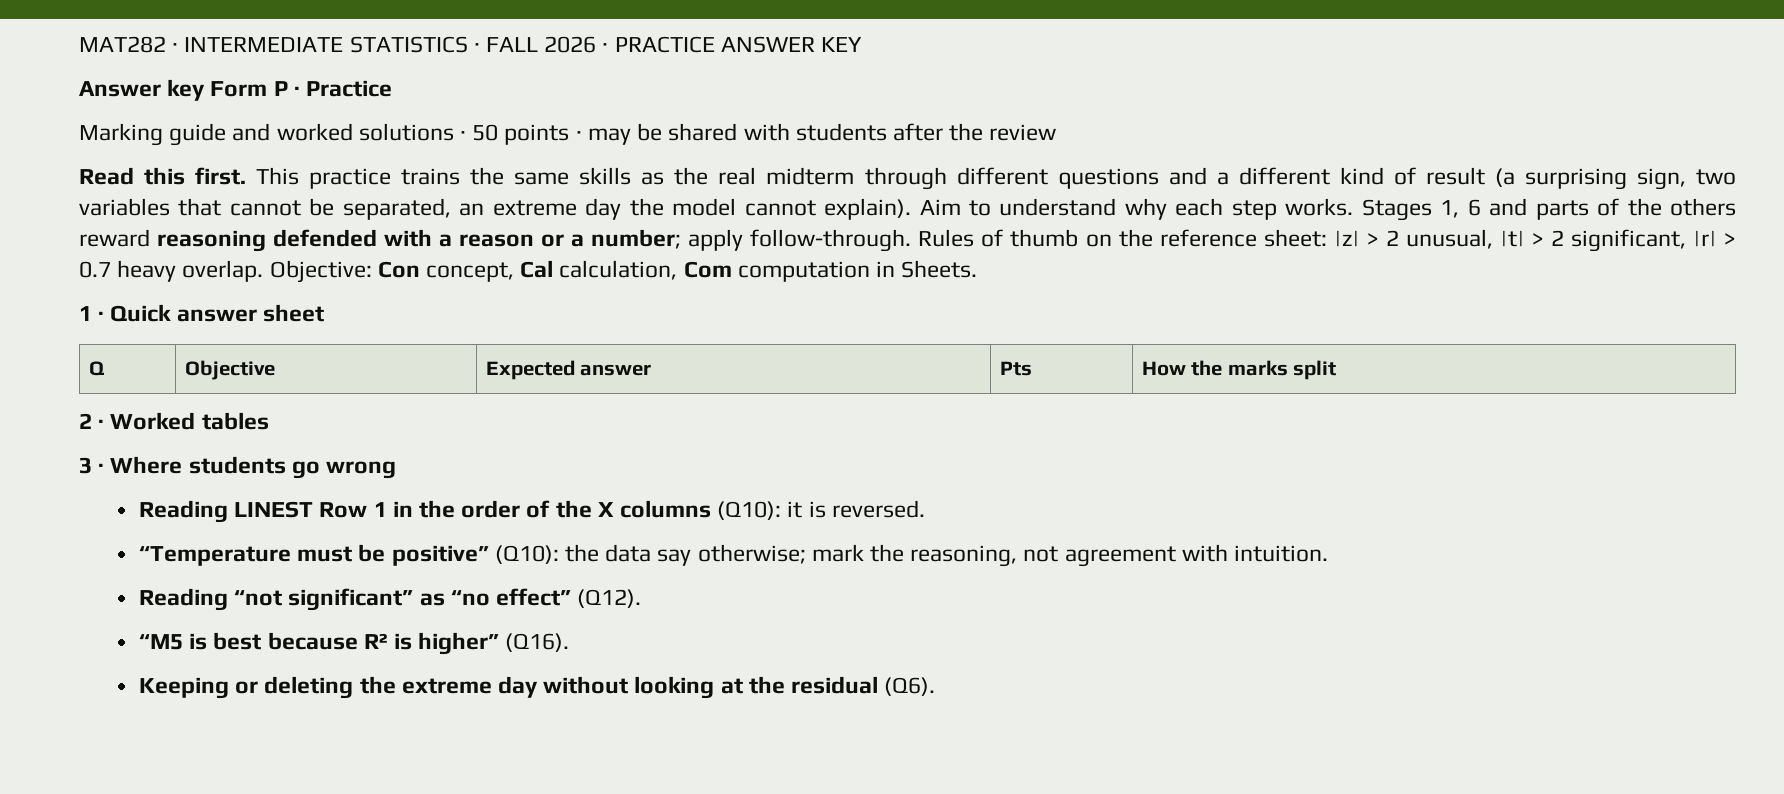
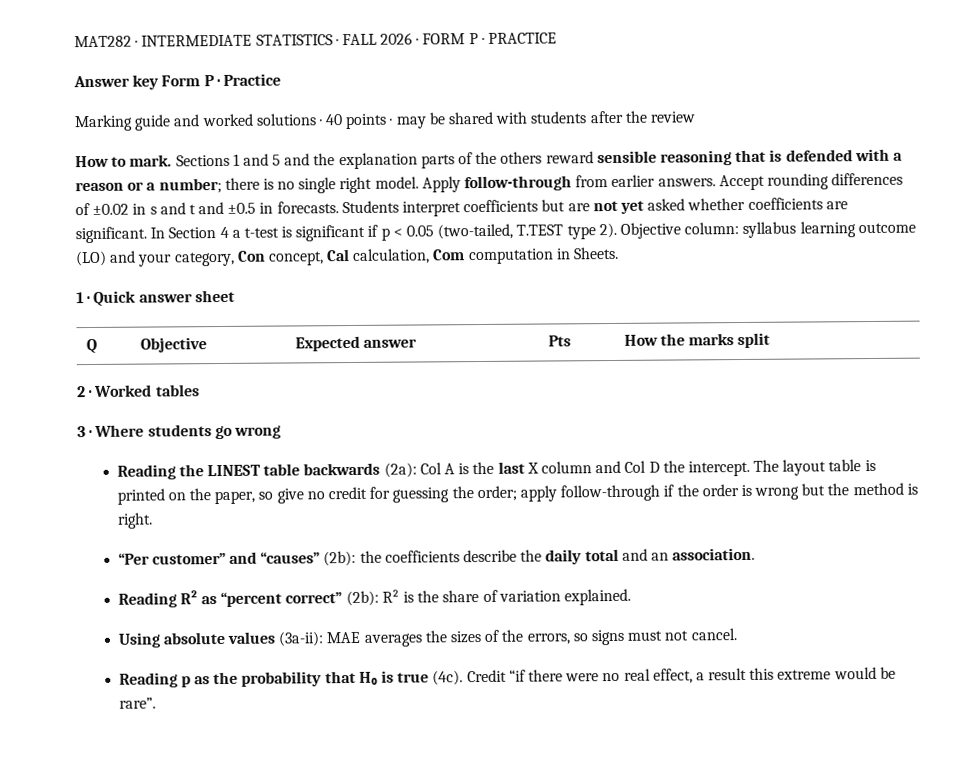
- MAT282 · INTERMEDIATE STATISTICS · FALL 2026 · PRACTICE ANSWER KEY
+ MAT282 · INTERMEDIATE STATISTICS · FALL 2026 · FORM P · PRACTICE
- Marking guide and worked solutions · 50 points · may be shared with students after the review
+ Marking guide and worked solutions · 40 points · may be shared with students after the review
- Read this first. This practice trains the same skills as the real midterm through different questions and a different kind of result (a surprising sign, two variables that cannot be separated, an extreme day the model cannot explain). Aim to understand why each step works. Stages 1, 6 and parts of the others reward reasoning defended with a reason or a number; apply follow-through. Rules of thumb on the reference sheet: |z| > 2 unusual, |t| > 2 significant, |r| > 0.7 heavy overlap. Objective: Con concept, Cal calculation, Com computation in Sheets.
+ How to mark. Sections 1 and 5 and the explanation parts of the others reward sensible reasoning that is defended with a reason or a number; there is no single right model. Apply follow-through from earlier answers. Accept rounding differences of ±0.02 in s and t and ±0.5 in forecasts. Students interpret coefficients but are not yet asked whether coefficients are significant. In Section 4 a t-test is significant if p < 0.05 (two-tailed, T.TEST type 2). Objective column: syllabus learning outcome (LO) and your category, Con concept, Cal calculation, Com computation in Sheets.
- Reading LINEST Row 1 in the order of the X columns (Q10): it is reversed.
- “Temperature must be positive” (Q10): the data say otherwise; mark the reasoning, not agreement with intuition.
- Reading “not significant” as “no effect” (Q12).
- “M5 is best because R² is higher” (Q16).
- Keeping or deleting the extreme day without looking at the residual (Q6).
+ Reading the LINEST table backwards (2a): Col A is the last X column and Col D the intercept. The layout table is printed on the paper, so give no credit for guessing the order; apply follow-through if the order is wrong but the method is right.
+ “Per customer” and “causes” (2b): the coefficients describe the daily total and an association.
+ Reading R² as “percent correct” (2b): R² is the share of variation explained.
+ Using absolute values (3a-ii): MAE averages the sizes of the errors, so signs must not cancel.
+ Reading p as the probability that H₀ is true (4c). Credit “if there were no real effect, a result this extreme would be rare”.

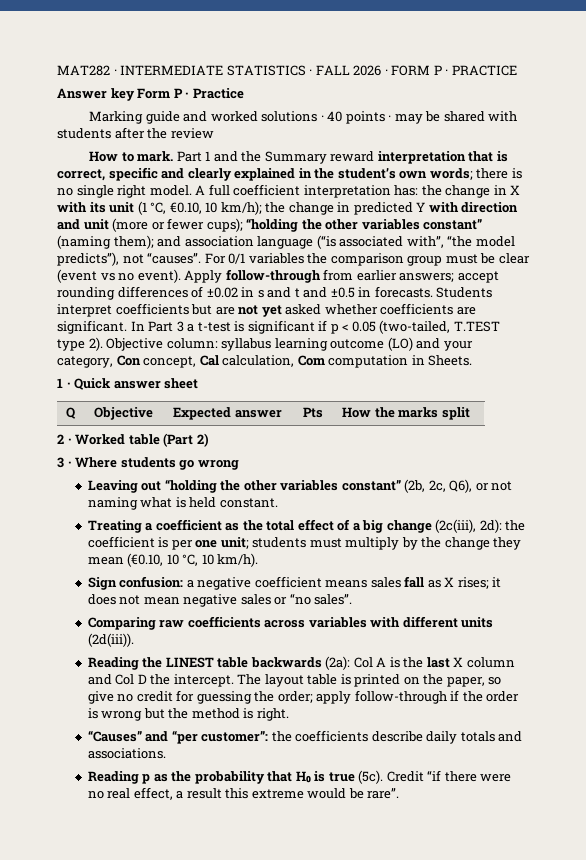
- Sections 1 and 5 and the explanation parts of the others reward sensible reasoning that is defended with a reason or a number; there is no single right model.
+ Part 1 and the Summary reward interpretation that is correct, specific and clearly explained in the student’s own words; there is no single right model.
+ A full coefficient interpretation has: the change in X with its unit (1 °C, €0.10, 10 km/h); the change in predicted Y with direction and unit (more or fewer cups); “holding the other variables constant” (naming them); and association language (“is associated with”, “the model predicts”), not “causes”. For 0/1 variables the comparison group must be clear (event vs no event).
- Apply follow-through from earlier answers. Accept rounding differences of ±0.02 in s and t and ±0.5 in forecasts.
+ Apply follow-through from earlier answers; accept rounding differences of ±0.02 in s and t and ±0.5 in forecasts.
- In Section 4 a t-test is significant if p < 0.05 (two-tailed, T.TEST type 2).
+ In Part 3 a t-test is significant if p < 0.05 (two-tailed, T.TEST type 2).
- 2 · Worked tables
+ 2 · Worked table (Part 2)
+ Leaving out “holding the other variables constant” (2b, 2c, Q6), or not naming what is held constant.
+ Treating a coefficient as the total effect of a big change (2c(iii), 2d): the coefficient is per one unit; students must multiply by the change they mean (€0.10, 10 °C, 10 km/h).
+ Sign confusion: a negative coefficient means sales fall as X rises; it does not mean negative sales or “no sales”.
+ Comparing raw coefficients across variables with different units (2d(iii)).
- “Per customer” and “causes” (2b): the coefficients describe the daily total and an association.
- Reading R² as “percent correct” (2b): R² is the share of variation explained.
- Using absolute values (3a-ii): MAE averages the sizes of the errors, so signs must not cancel.
+ “Causes” and “per customer”: the coefficients describe daily totals and associations.
- Reading p as the probability that H₀ is true (4c).
+ Reading p as the probability that H₀ is true (5c).

